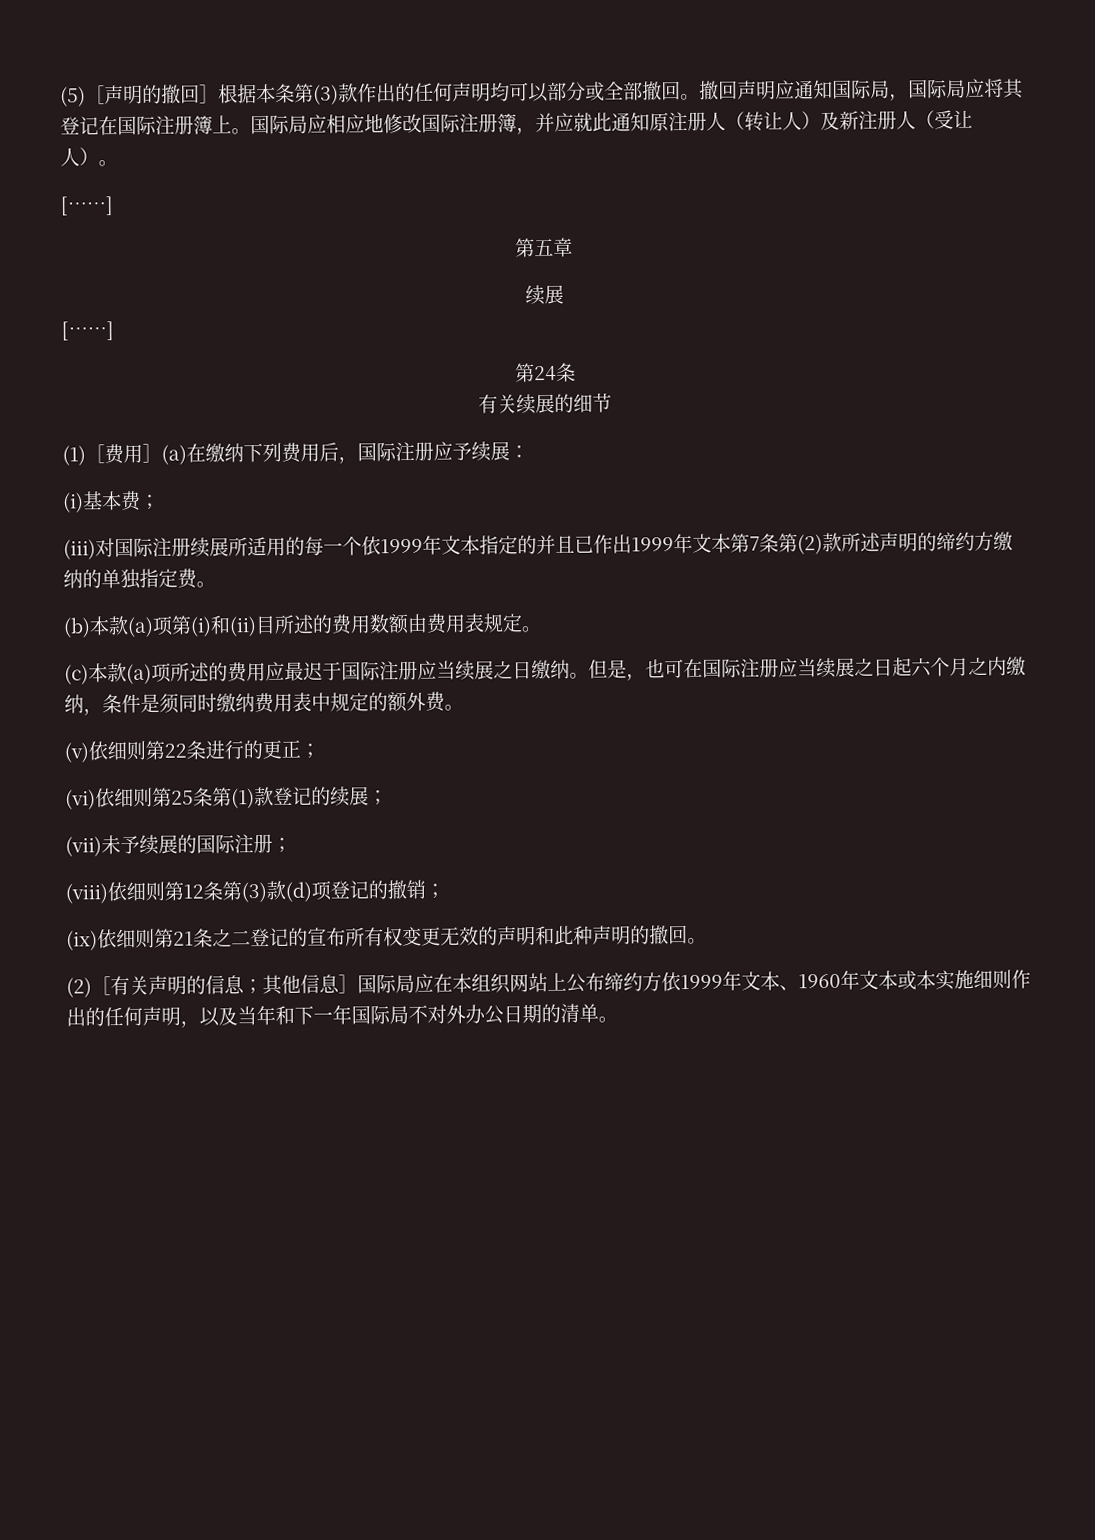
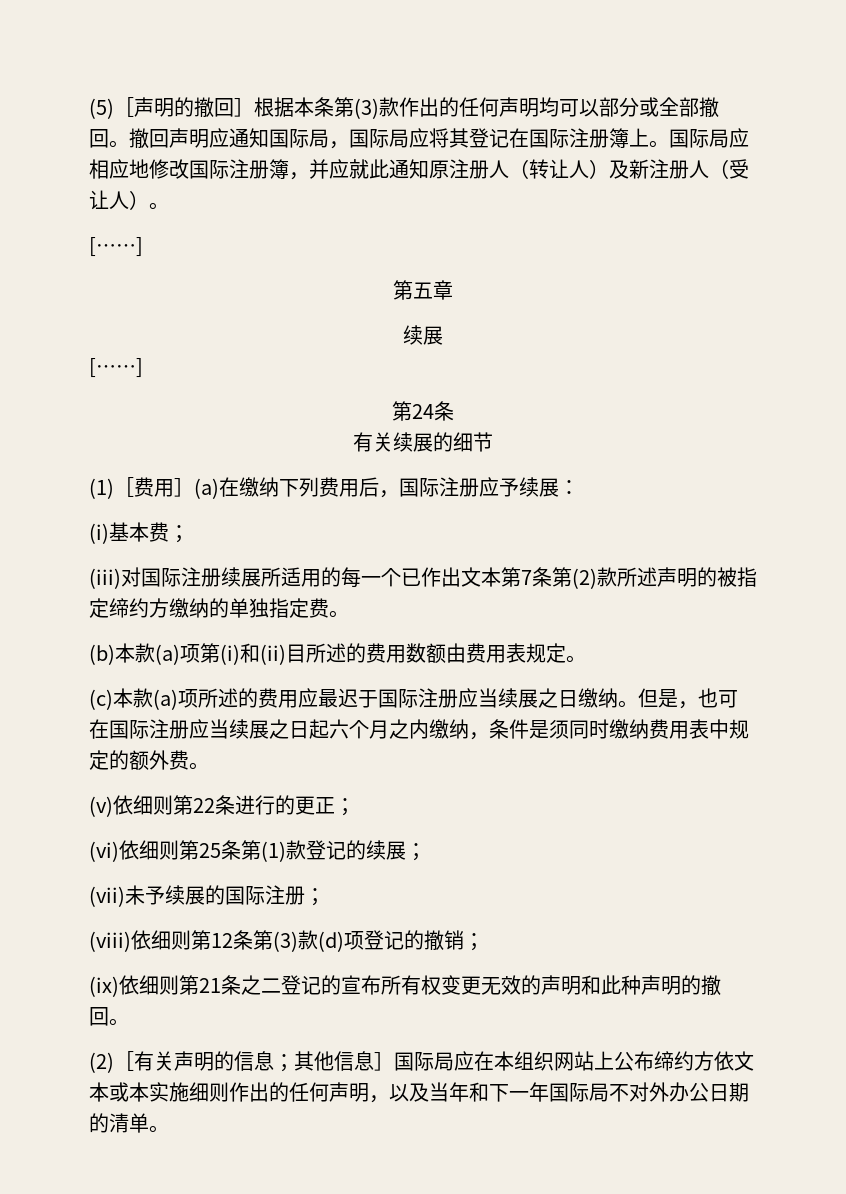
- (iii)对国际注册续展所适用的每一个依1999年文本指定的并且已作出1999年文本第7条第(2)款所述声明的缔约方缴纳的单独指定费。
+ (iii)对国际注册续展所适用的每一个已作出文本第7条第(2)款所述声明的被指定缔约方缴纳的单独指定费。
- (2)［有关声明的信息；其他信息］国际局应在本组织网站上公布缔约方依1999年文本、1960年文本或本实施细则作出的任何声明，以及当年和下一年国际局不对外办公日期的清单。
+ (2)［有关声明的信息；其他信息］国际局应在本组织网站上公布缔约方依文本或本实施细则作出的任何声明，以及当年和下一年国际局不对外办公日期的清单。

